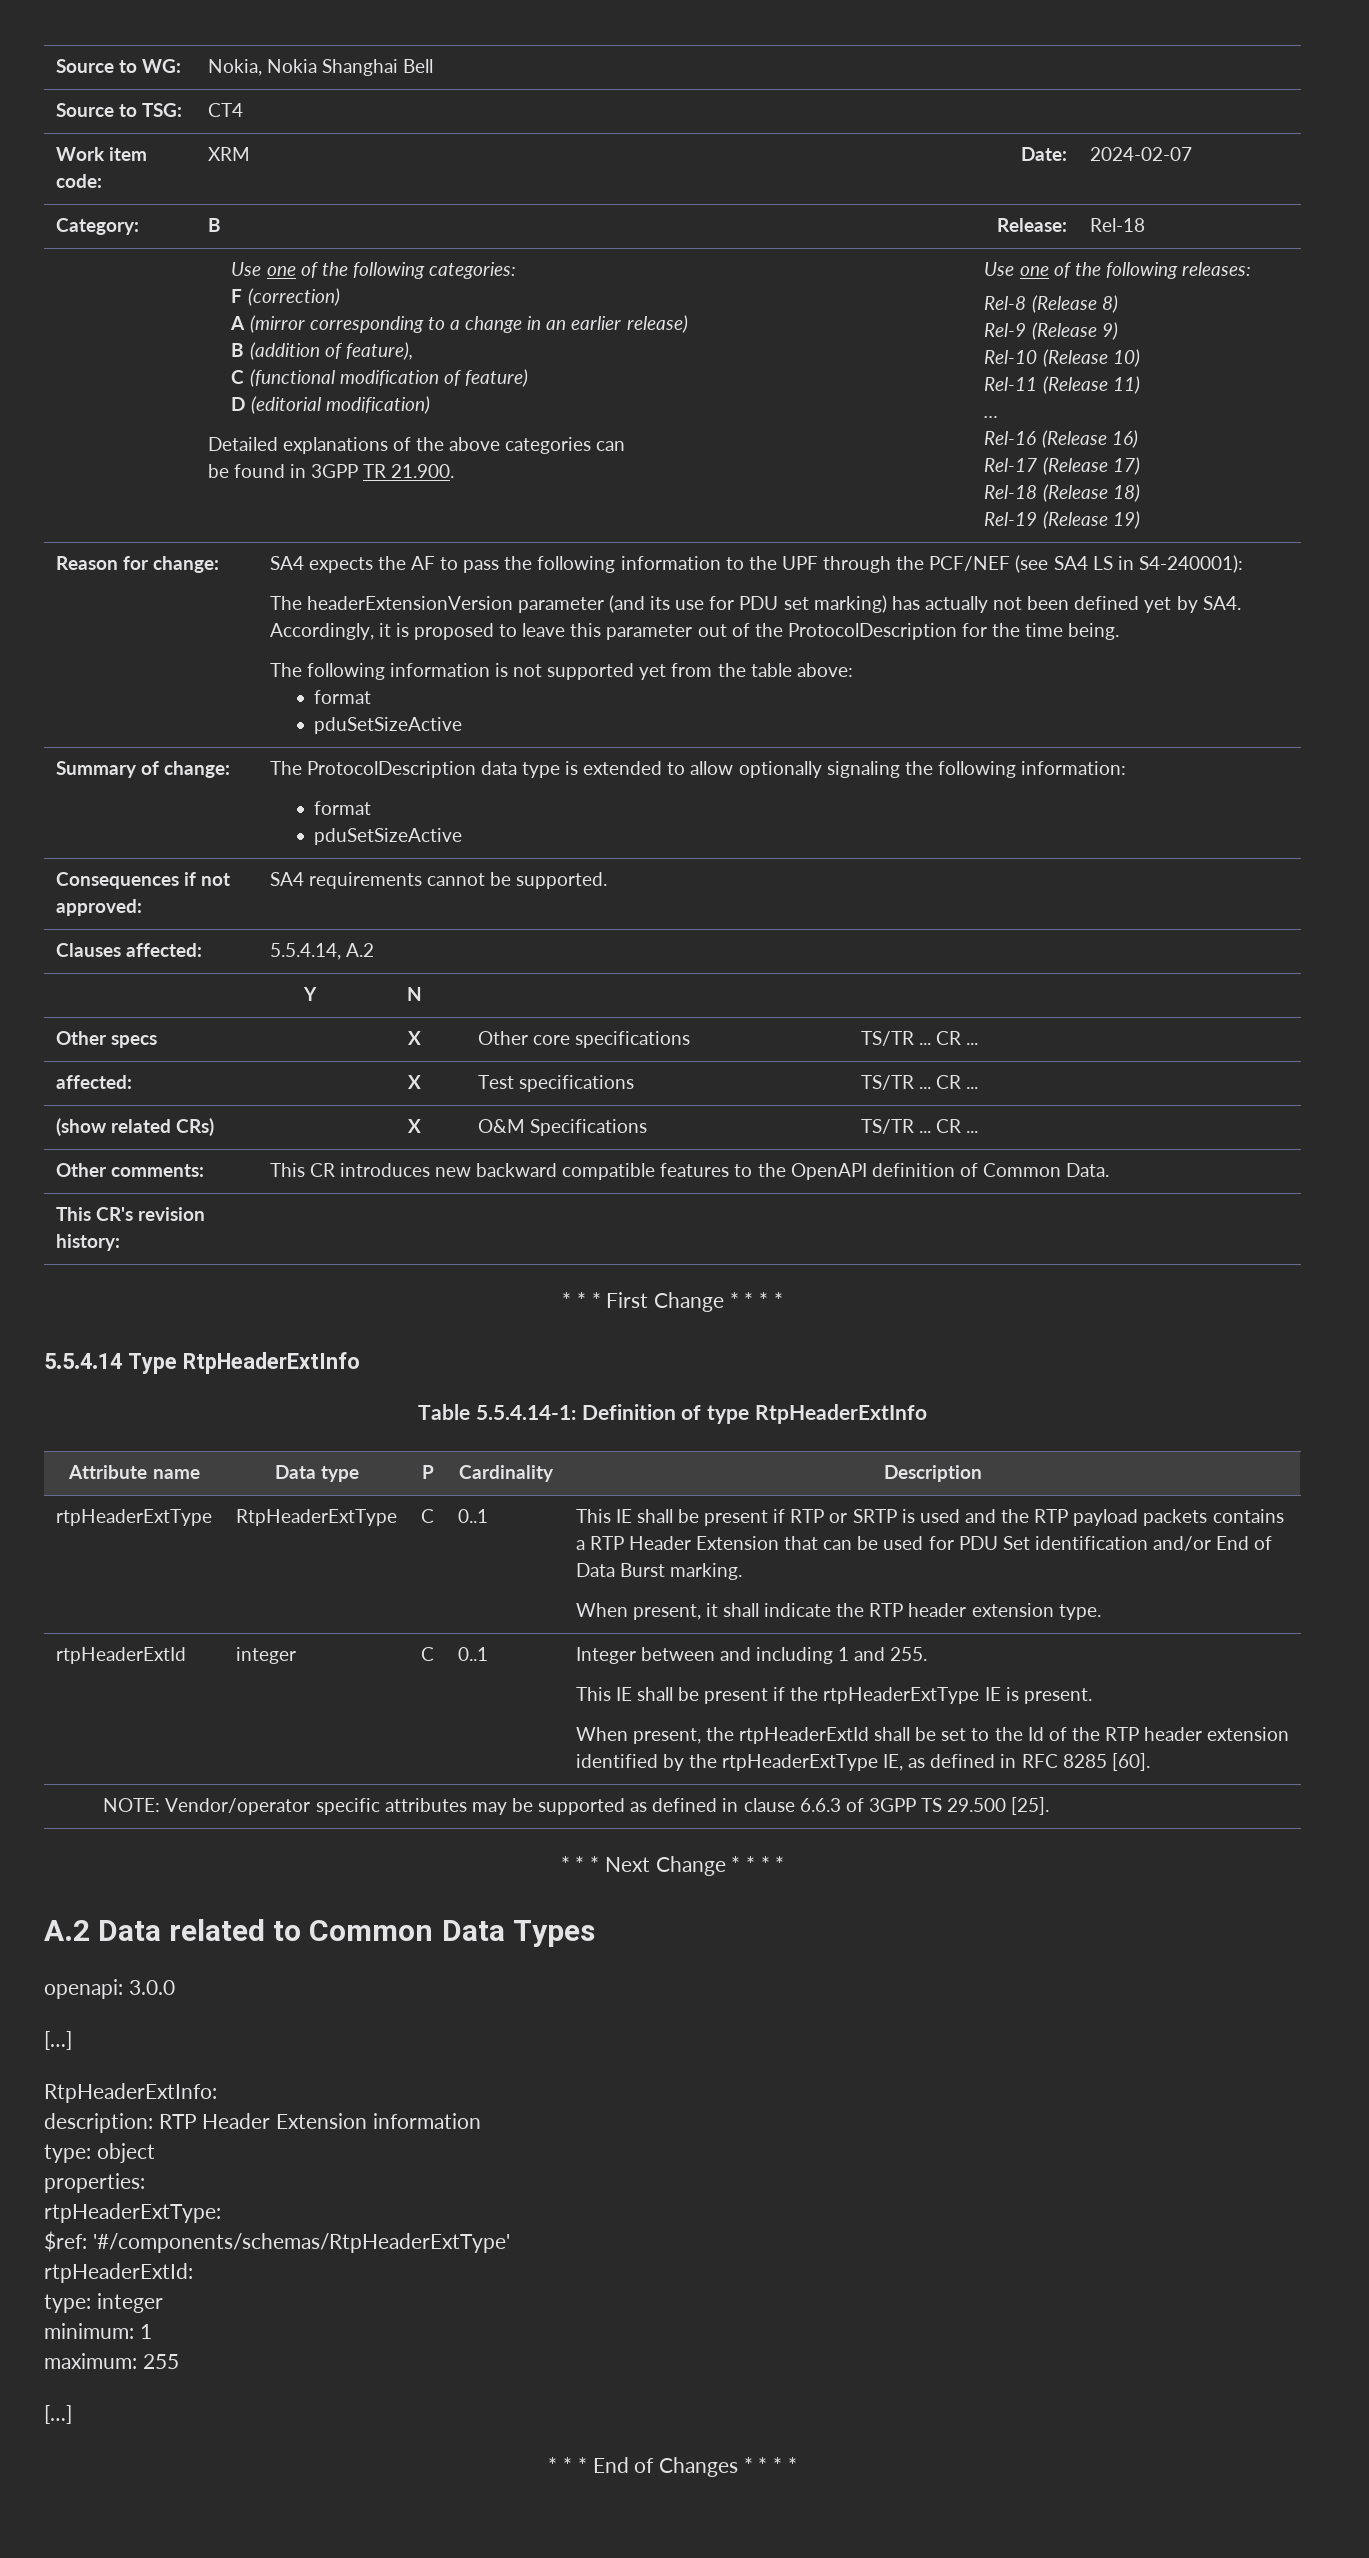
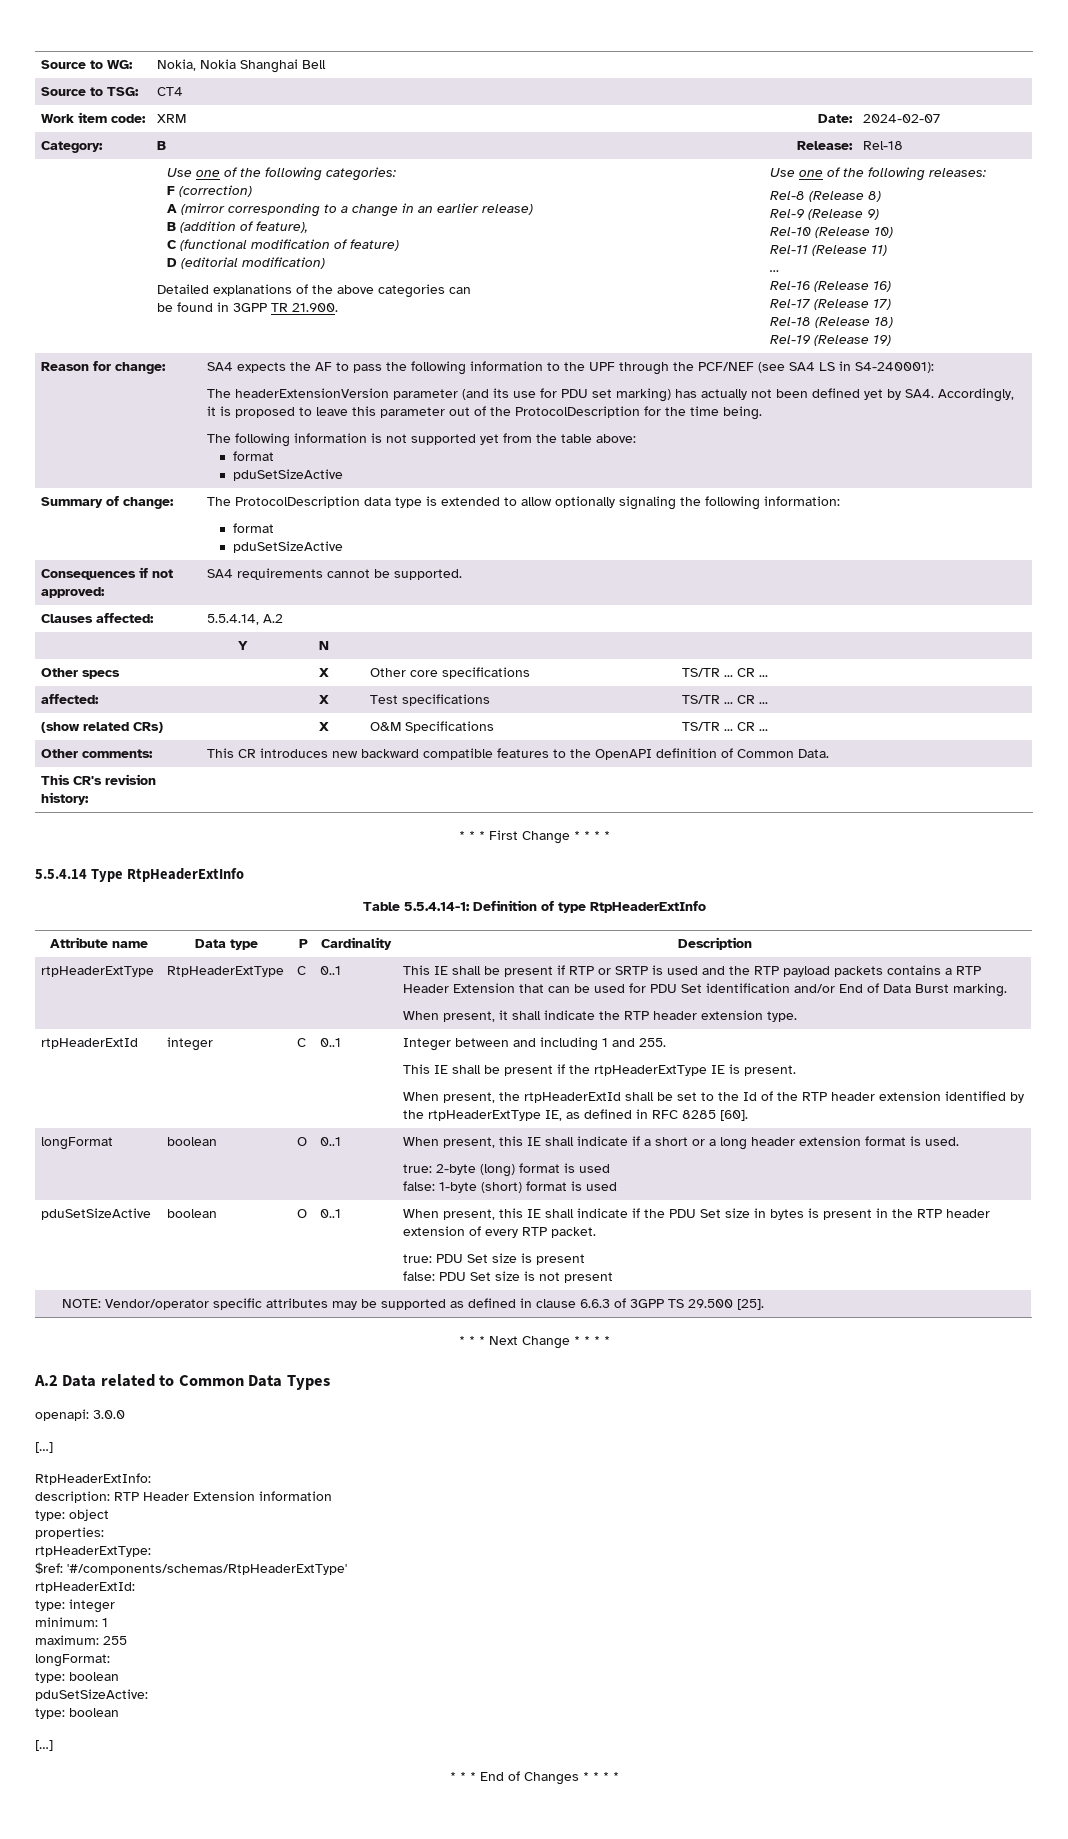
+ longFormat | boolean | O | 0..1 | When present, this IE shall indicate if a short or a long header extension format is used.
+ true: 2-byte (long) format is used
+ false: 1-byte (short) format is used
+ pduSetSizeActive | boolean | O | 0..1 | When present, this IE shall indicate if the PDU Set size in bytes is present in the RTP header extension of every RTP packet.
+ true: PDU Set size is present
+ false: PDU Set size is not present
+ longFormat:
+ type: boolean
+ pduSetSizeActive:
+ type: boolean

